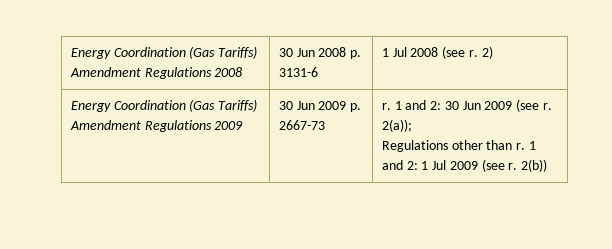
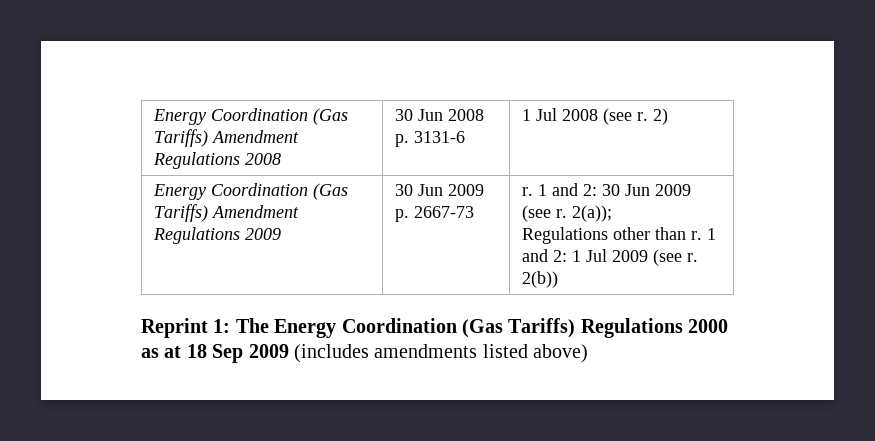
+ Reprint 1: The Energy Coordination (Gas Tariffs) Regulations 2000 as at 18 Sep 2009 (includes amendments listed above)

